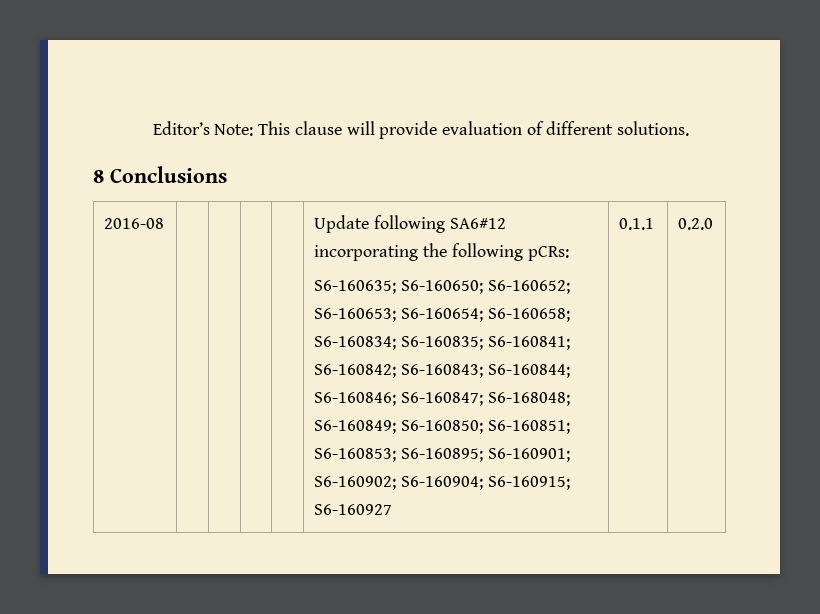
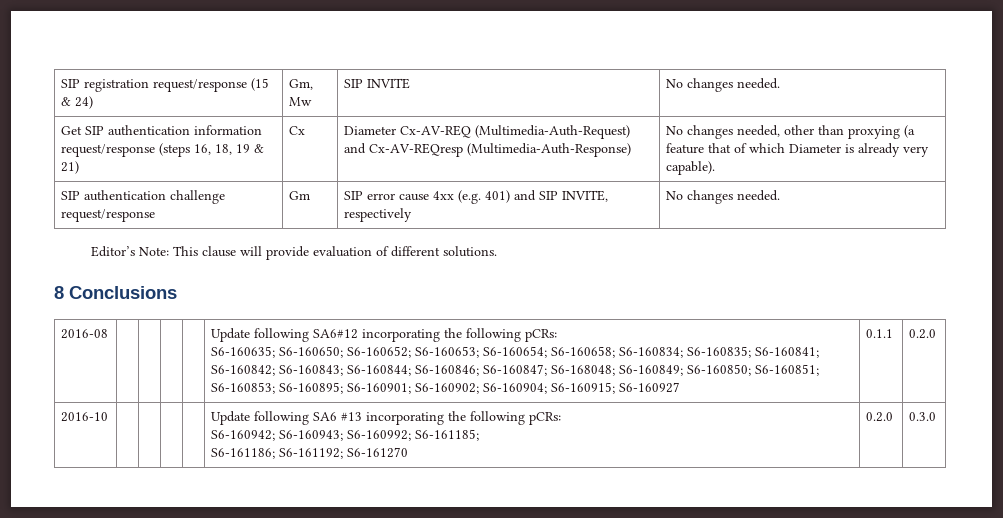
+ SIP registration request/response (15 & 24) | Gm, Mw | SIP INVITE | No changes needed.
+ Get SIP authentication information request/response (steps 16, 18, 19 & 21) | Cx | Diameter Cx-AV-REQ (Multimedia-Auth-Request) and Cx-AV-REQresp (Multimedia-Auth-Response) | No changes needed, other than proxying (a feature that of which Diameter is already very capable).
+ SIP authentication challenge request/response | Gm | SIP error cause 4xx (e.g. 401) and SIP INVITE, respectively | No changes needed.
+ 2016-10 | | | | | Update following SA6 #13 incorporating the following pCRs:
+ S6-160942; S6-160943; S6-160992; S6-161185;
+ S6-161186; S6-161192; S6-161270 | 0.2.0 | 0.3.0

